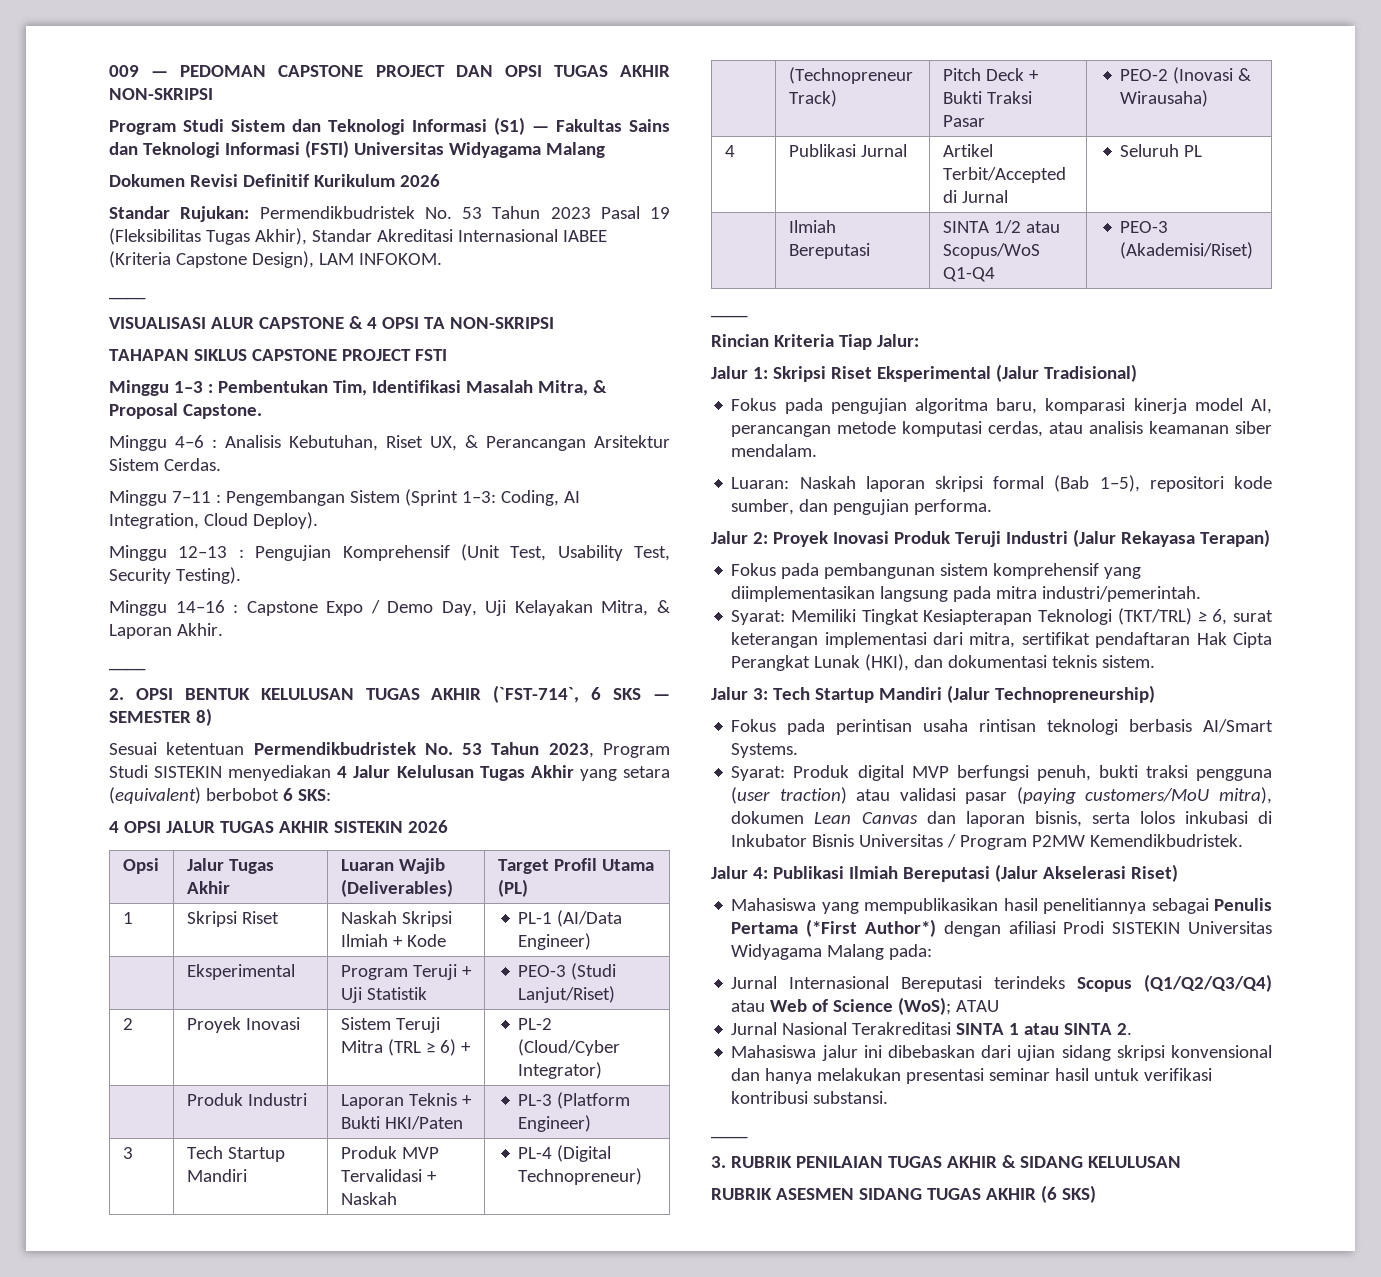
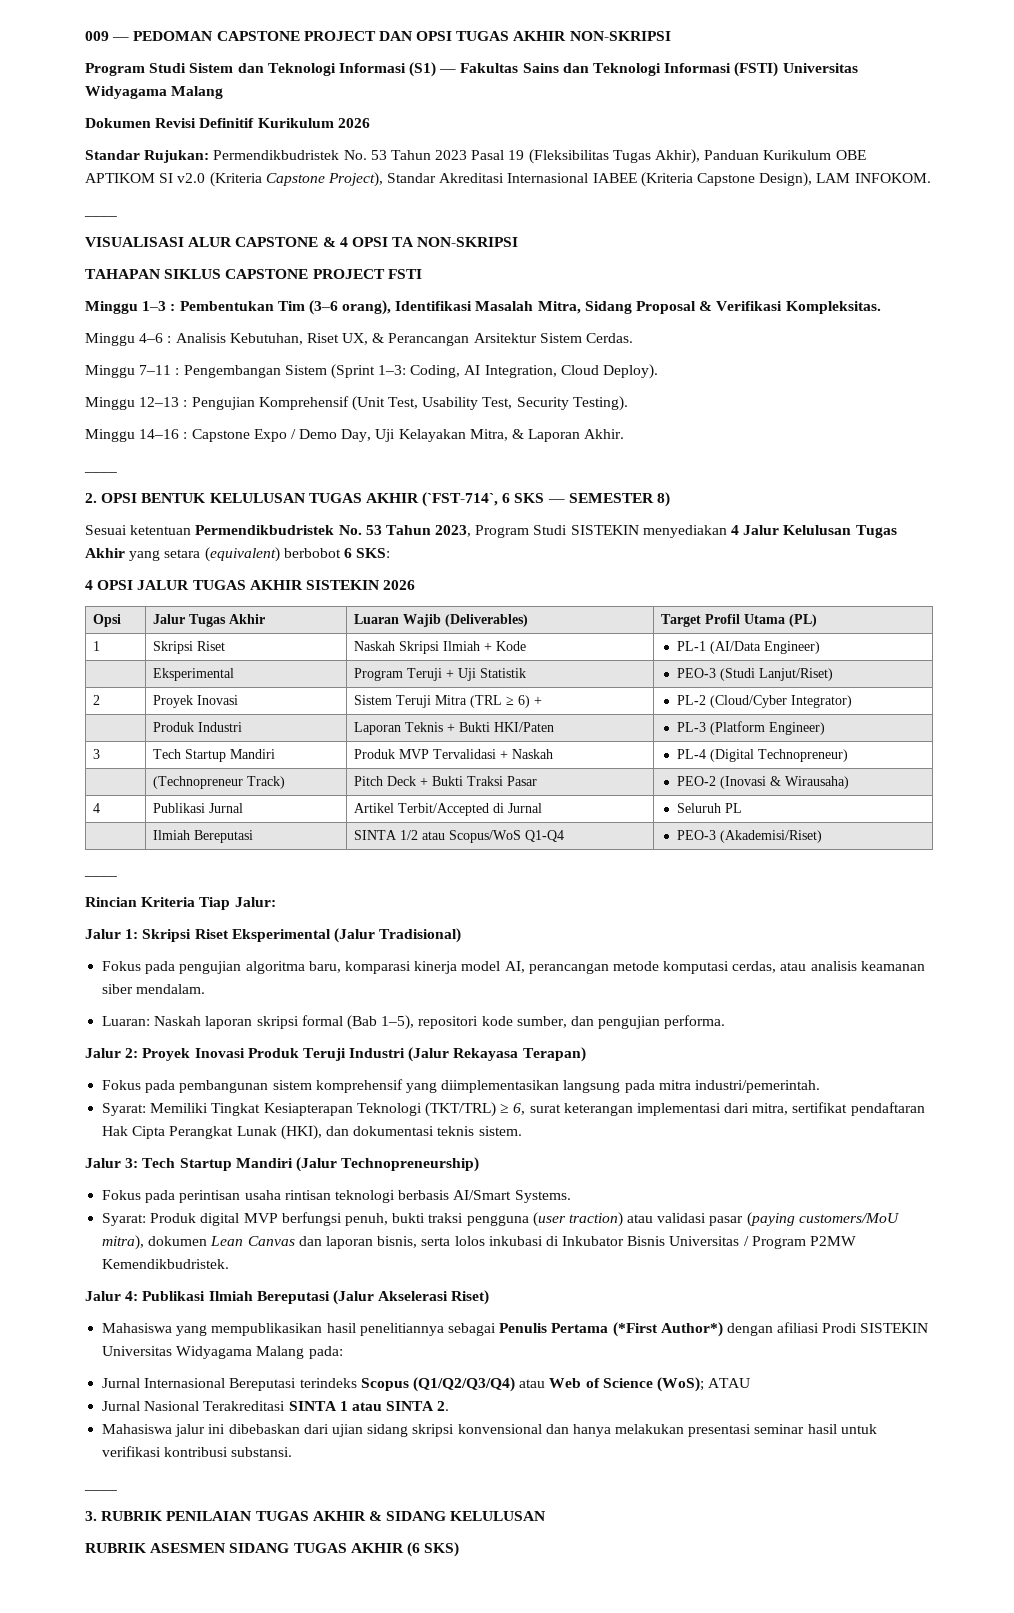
- Standar Rujukan: Permendikbudristek No. 53 Tahun 2023 Pasal 19 (Fleksibilitas Tugas Akhir), Standar Akreditasi Internasional IABEE (Kriteria Capstone Design), LAM INFOKOM.
+ Standar Rujukan: Permendikbudristek No. 53 Tahun 2023 Pasal 19 (Fleksibilitas Tugas Akhir), Panduan Kurikulum OBE APTIKOM SI v2.0 (Kriteria Capstone Project), Standar Akreditasi Internasional IABEE (Kriteria Capstone Design), LAM INFOKOM.
- Minggu 1–3 : Pembentukan Tim, Identifikasi Masalah Mitra, & Proposal Capstone.
+ Minggu 1–3 : Pembentukan Tim (3–6 orang), Identifikasi Masalah Mitra, Sidang Proposal & Verifikasi Kompleksitas.

